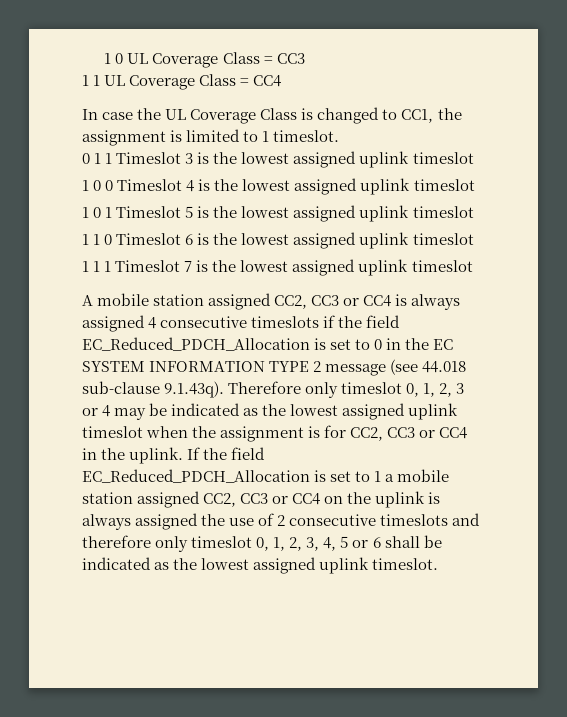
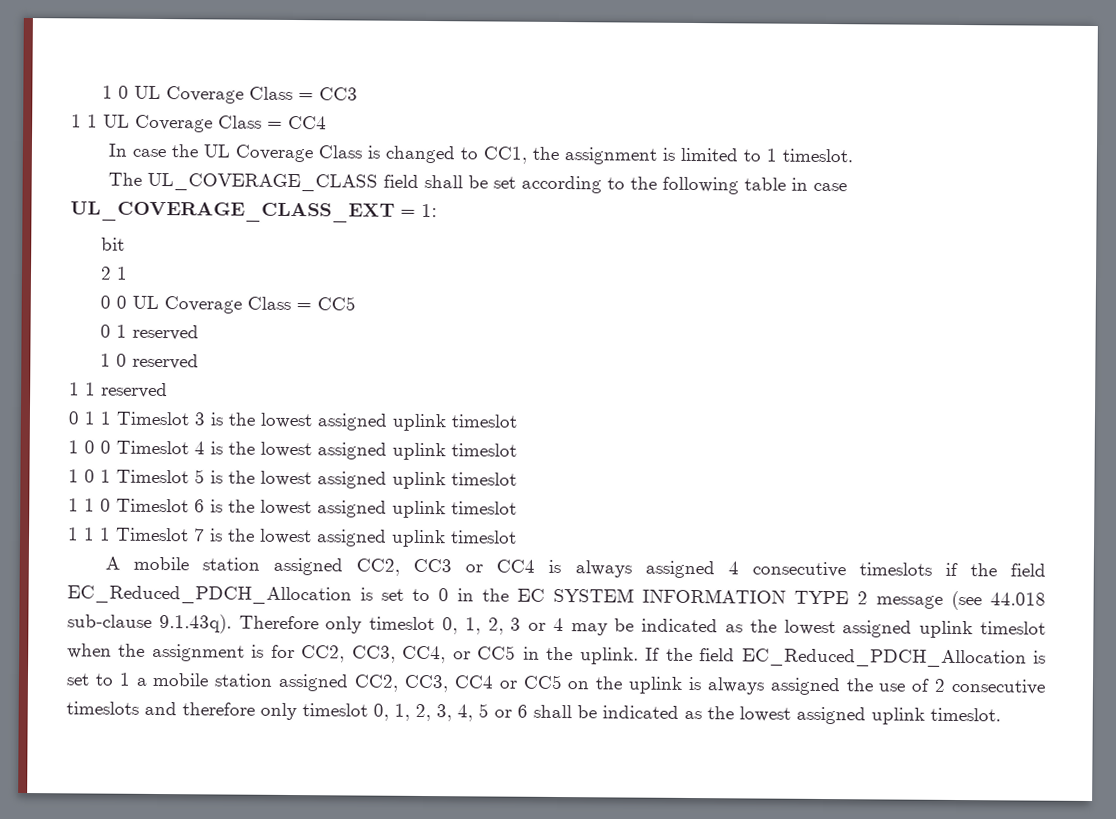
+ The UL_COVERAGE_CLASS field shall be set according to the following table in case UL_COVERAGE_CLASS_EXT = 1:
+ bit
+ 2 1
+ 0 0 UL Coverage Class = CC5
+ 0 1 reserved
+ 1 0 reserved
+ 1 1 reserved
- A mobile station assigned CC2, CC3 or CC4 is always assigned 4 consecutive timeslots if the field EC_Reduced_PDCH_Allocation is set to 0 in the EC SYSTEM INFORMATION TYPE 2 message (see 44.018 sub-clause 9.1.43q). Therefore only timeslot 0, 1, 2, 3 or 4 may be indicated as the lowest assigned uplink timeslot when the assignment is for CC2, CC3 or CC4 in the uplink.
+ A mobile station assigned CC2, CC3 or CC4 is always assigned 4 consecutive timeslots if the field EC_Reduced_PDCH_Allocation is set to 0 in the EC SYSTEM INFORMATION TYPE 2 message (see 44.018 sub-clause 9.1.43q). Therefore only timeslot 0, 1, 2, 3 or 4 may be indicated as the lowest assigned uplink timeslot when the assignment is for CC2, CC3, CC4, or CC5 in the uplink.
- If the field EC_Reduced_PDCH_Allocation is set to 1 a mobile station assigned CC2, CC3 or CC4 on the uplink is always assigned the use of 2 consecutive timeslots and therefore only timeslot 0, 1, 2, 3, 4, 5 or 6 shall be indicated as the lowest assigned uplink timeslot.
+ If the field EC_Reduced_PDCH_Allocation is set to 1 a mobile station assigned CC2, CC3, CC4 or CC5 on the uplink is always assigned the use of 2 consecutive timeslots and therefore only timeslot 0, 1, 2, 3, 4, 5 or 6 shall be indicated as the lowest assigned uplink timeslot.

